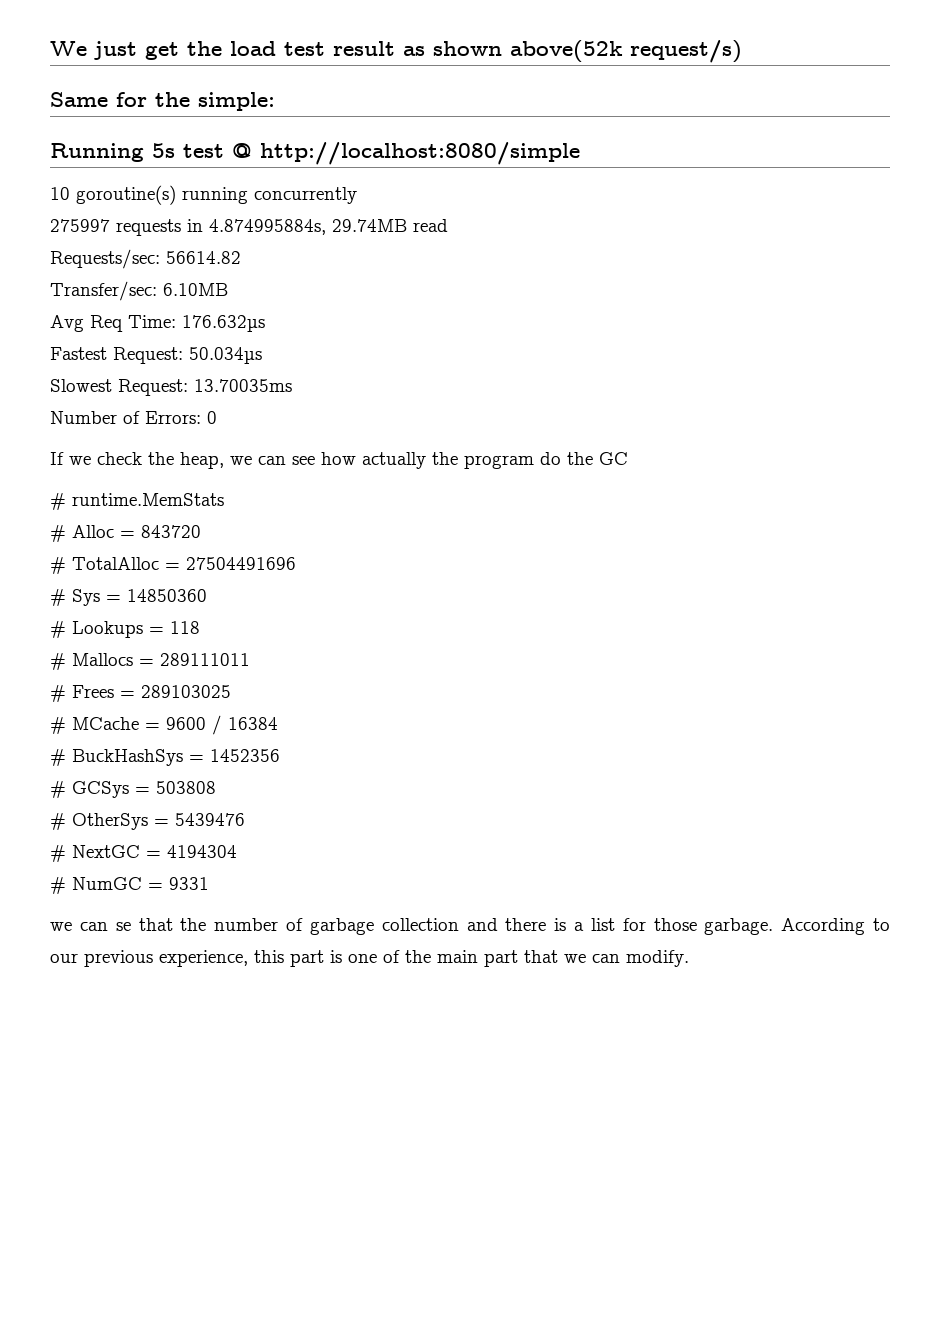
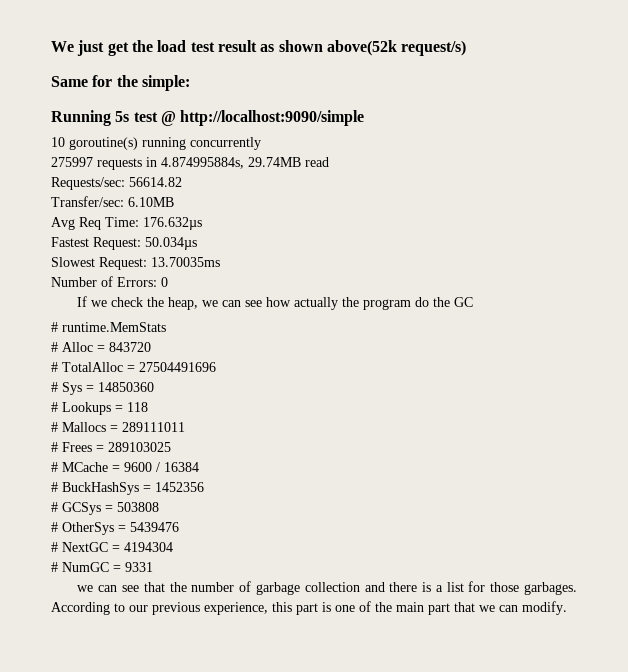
- Running 5s test @ http://localhost:8080/simple
+ Running 5s test @ http://localhost:9090/simple
- we can se that the number of garbage collection and there is a list for those garbage.
+ we can see that the number of garbage collection and there is a list for those garbages.

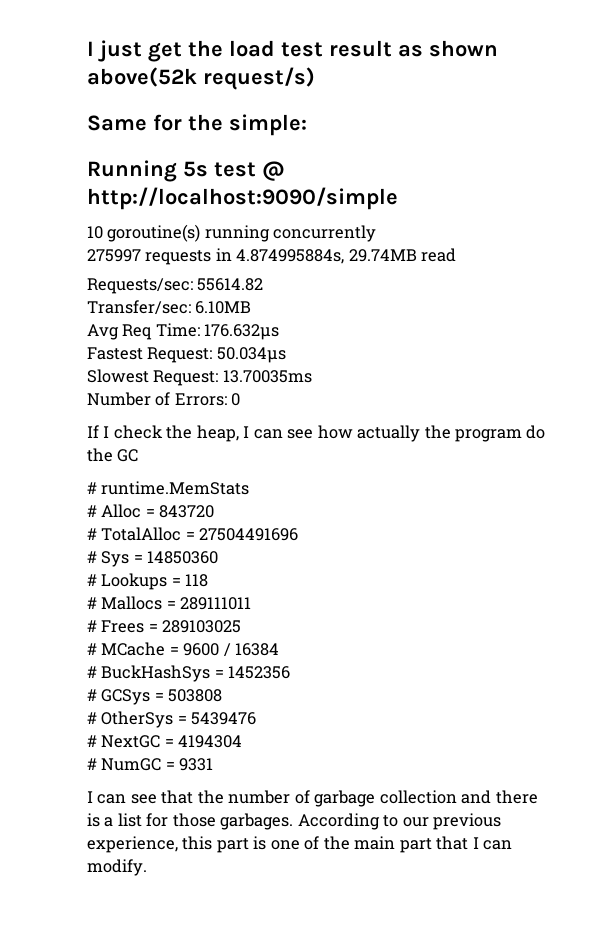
- We just get the load test result as shown above(52k request/s)
+ I just get the load test result as shown above(52k request/s)
- Requests/sec: 56614.82
+ Requests/sec: 55614.82
- If we check the heap, we can see how actually the program do the GC
+ If I check the heap, I can see how actually the program do the GC
- we can see that the number of garbage collection and there is a list for those garbages.
+ I can see that the number of garbage collection and there is a list for those garbages.
- According to our previous experience, this part is one of the main part that we can modify.
+ According to our previous experience, this part is one of the main part that I can modify.

